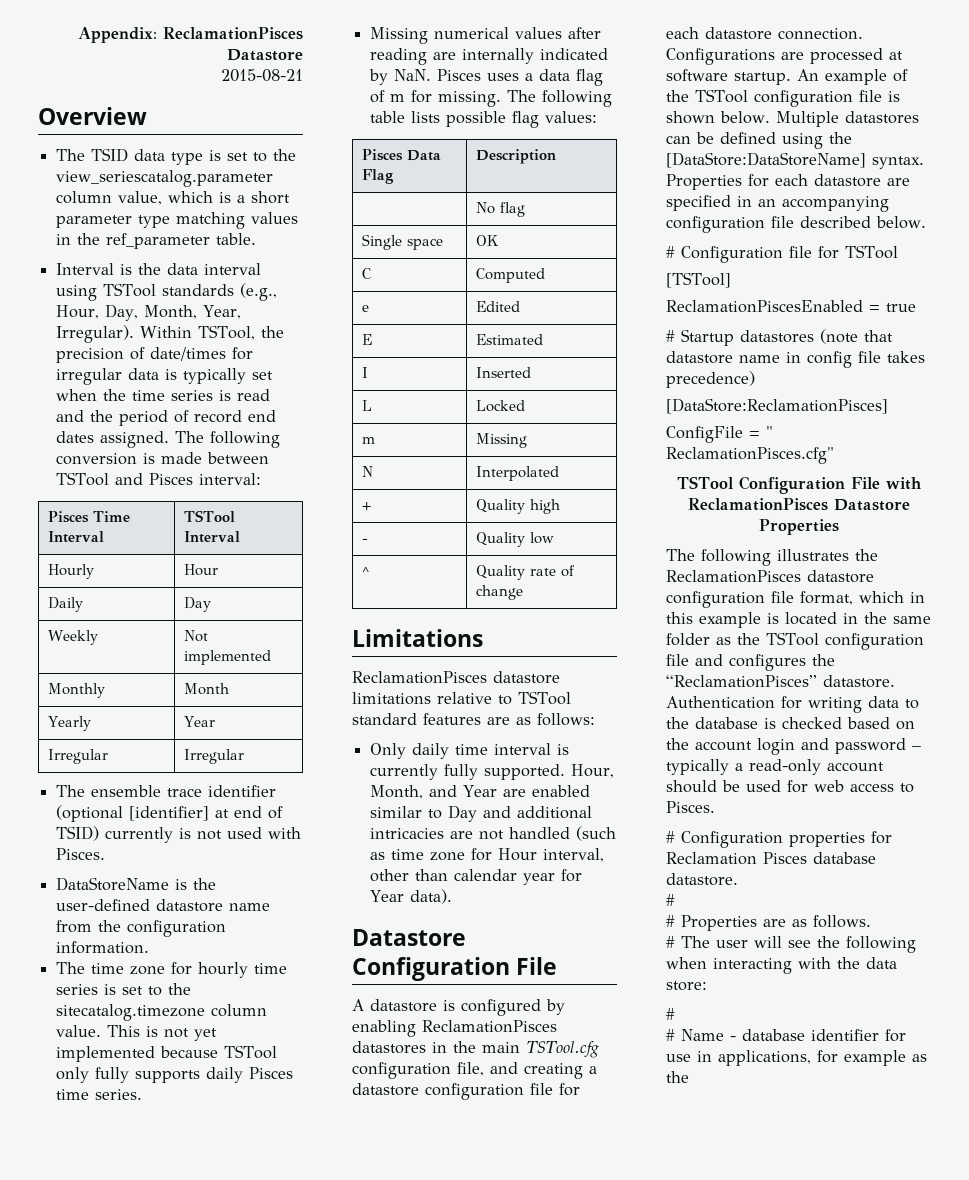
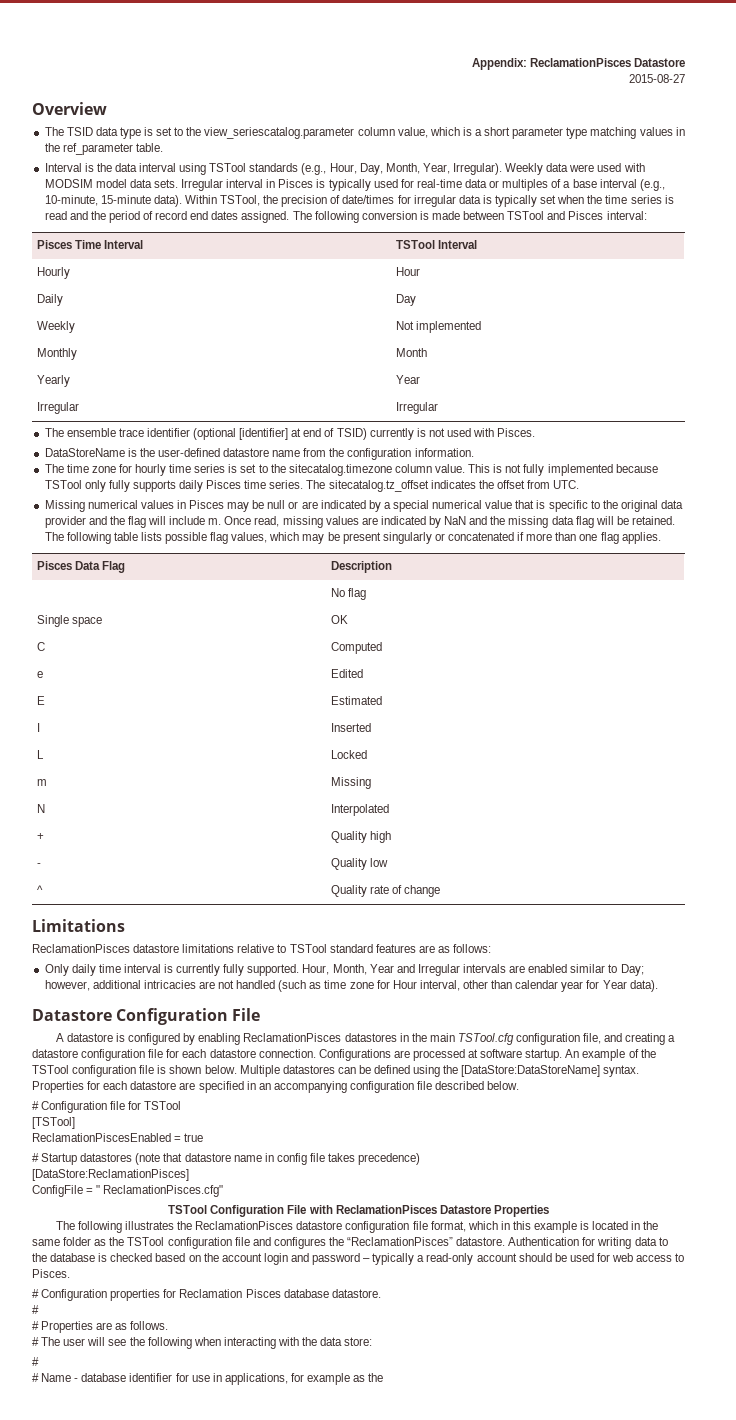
- 2015-08-21
+ 2015-08-27
+ Weekly data were used with MODSIM model data sets. Irregular interval in Pisces is typically used for real-time data or multiples of a base interval (e.g., 10-minute, 15-minute data).
- This is not yet implemented because TSTool only fully supports daily Pisces time series.
- Missing numerical values after reading are internally indicated by NaN. Pisces uses a data flag of m for missing.
+ This is not fully implemented because TSTool only fully supports daily Pisces time series. The sitecatalog.tz_offset indicates the offset from UTC.
+ Missing numerical values in Pisces may be null or are indicated by a special numerical value that is specific to the original data provider and the flag will include m. Once read, missing values are indicated by NaN and the missing data flag will be retained.
- The following table lists possible flag values:
+ The following table lists possible flag values, which may be present singularly or concatenated if more than one flag applies.
- Hour, Month, and Year are enabled similar to Day and additional intricacies are not handled (such as time zone for Hour interval, other than calendar year for Year data).
+ Hour, Month, Year and Irregular intervals are enabled similar to Day; however, additional intricacies are not handled (such as time zone for Hour interval, other than calendar year for Year data).

